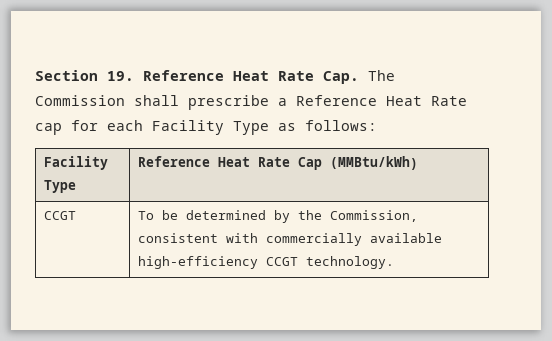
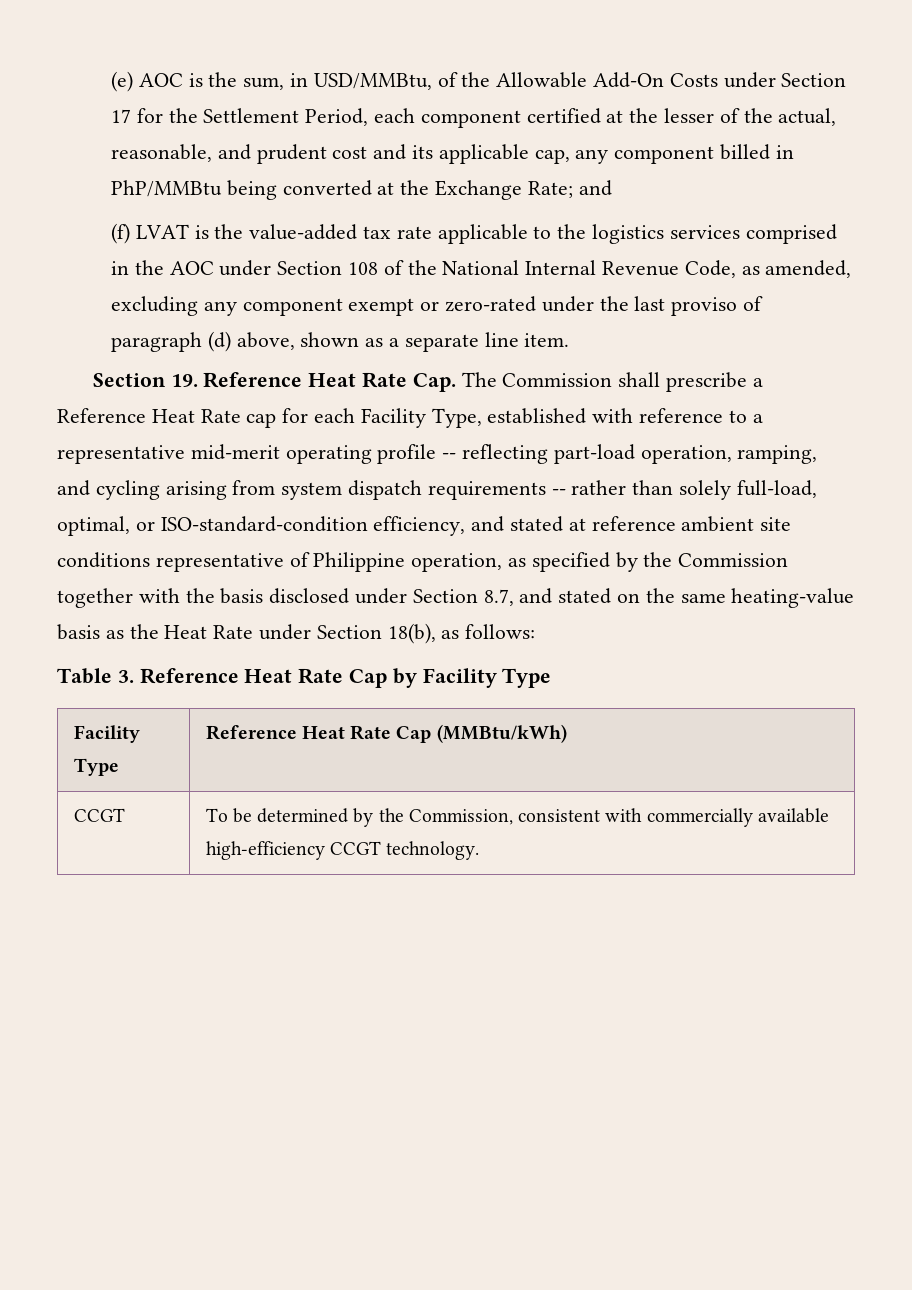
+ (e) AOC is the sum, in USD/MMBtu, of the Allowable Add-On Costs under Section 17 for the Settlement Period, each component certified at the lesser of the actual, reasonable, and prudent cost and its applicable cap, any component billed in PhP/MMBtu being converted at the Exchange Rate; and
+ (f) LVAT is the value-added tax rate applicable to the logistics services comprised in the AOC under Section 108 of the National Internal Revenue Code, as amended, excluding any component exempt or zero-rated under the last proviso of paragraph (d) above, shown as a separate line item.
- Section 19. Reference Heat Rate Cap. The Commission shall prescribe a Reference Heat Rate cap for each Facility Type as follows:
+ Section 19. Reference Heat Rate Cap. The Commission shall prescribe a Reference Heat Rate cap for each Facility Type, established with reference to a representative mid-merit operating profile -- reflecting part-load operation, ramping, and cycling arising from system dispatch requirements -- rather than solely full-load, optimal, or ISO-standard-condition efficiency, and stated at reference ambient site conditions representative of Philippine operation, as specified by the Commission together with the basis disclosed under Section 8.7, and stated on the same heating-value basis as the Heat Rate under Section 18(b), as follows:
+ Table 3. Reference Heat Rate Cap by Facility Type

